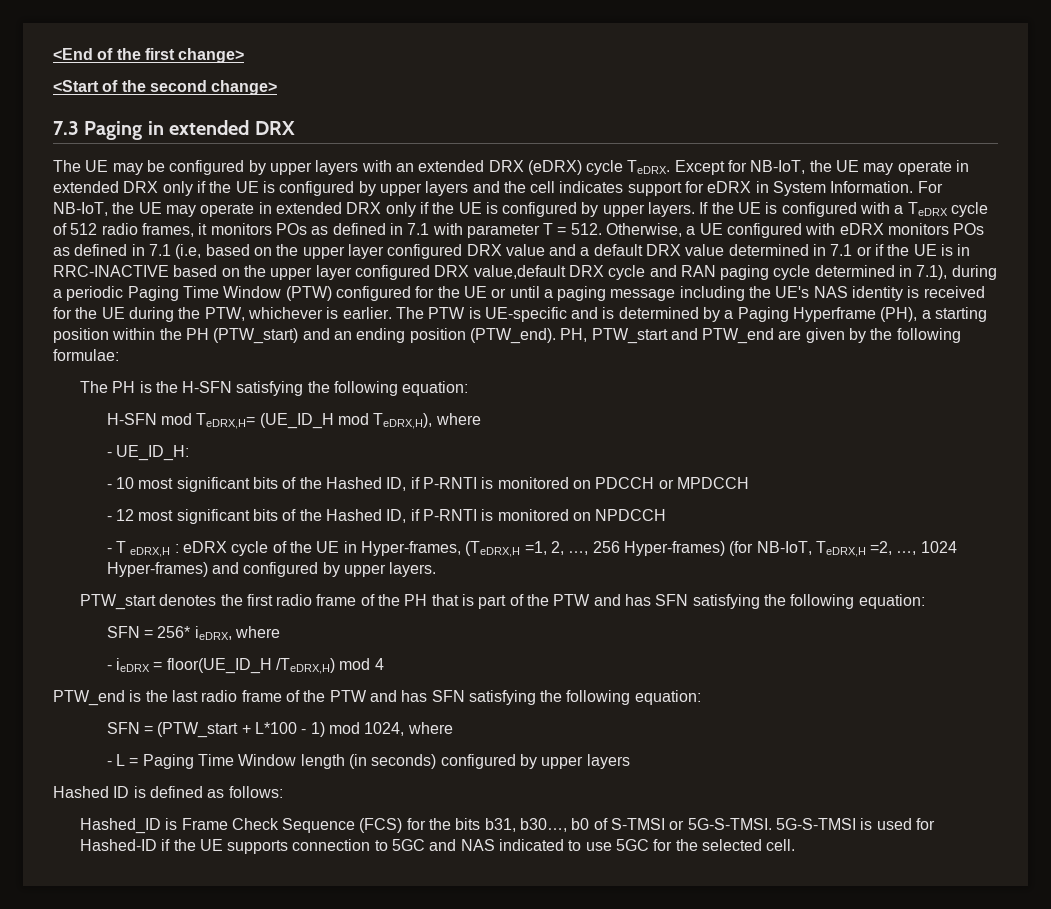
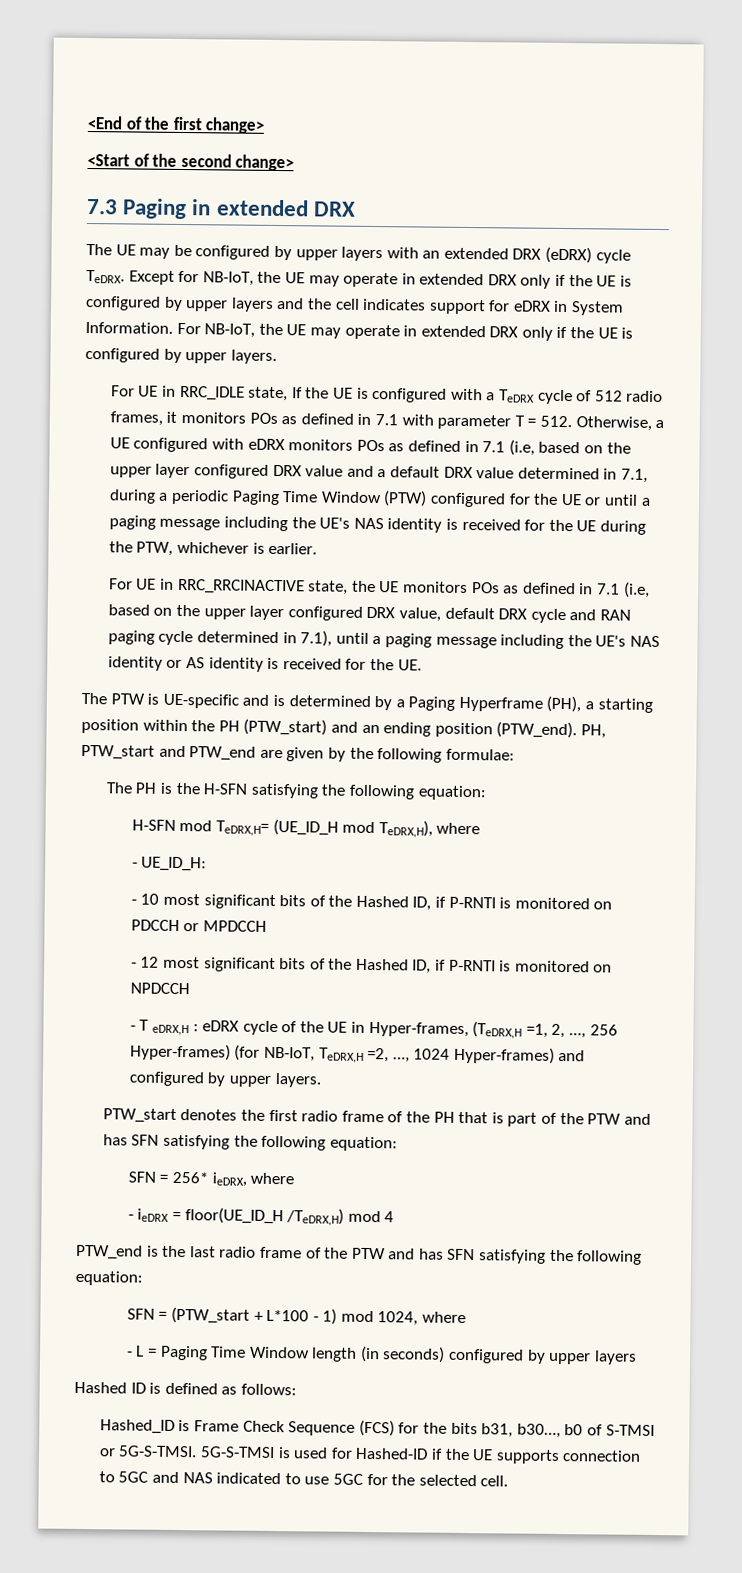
- For NB-IoT, the UE may operate in extended DRX only if the UE is configured by upper layers. If the UE is configured with a TeDRX cycle of 512 radio frames, it monitors POs as defined in 7.1 with parameter T = 512. Otherwise, a UE configured with eDRX monitors POs as defined in 7.1 (i.e, based on the upper layer configured DRX value and a default DRX value determined in 7.1 or if the UE is in RRC-INACTIVE based on the upper layer configured DRX value,default DRX cycle and RAN paging cycle determined in 7.1), during a periodic Paging Time Window (PTW) configured for the UE or until a paging message including the UE's NAS identity is received for the UE during the PTW, whichever is earlier. The PTW is UE-specific and is determined by a Paging Hyperframe (PH), a starting position within the PH (PTW_start) and an ending position (PTW_end).
+ For NB-IoT, the UE may operate in extended DRX only if the UE is configured by upper layers.
+ For UE in RRC_IDLE state, If the UE is configured with a TeDRX cycle of 512 radio frames, it monitors POs as defined in 7.1 with parameter T = 512. Otherwise, a UE configured with eDRX monitors POs as defined in 7.1 (i.e, based on the upper layer configured DRX value and a default DRX value determined in 7.1, during a periodic Paging Time Window (PTW) configured for the UE or until a paging message including the UE's NAS identity is received for the UE during the PTW, whichever is earlier.
+ For UE in RRC_RRCINACTIVE state, the UE monitors POs as defined in 7.1 (i.e, based on the upper layer configured DRX value, default DRX cycle and RAN paging cycle determined in 7.1), until a paging message including the UE's NAS identity or AS identity is received for the UE.
+ The PTW is UE-specific and is determined by a Paging Hyperframe (PH), a starting position within the PH (PTW_start) and an ending position (PTW_end).

